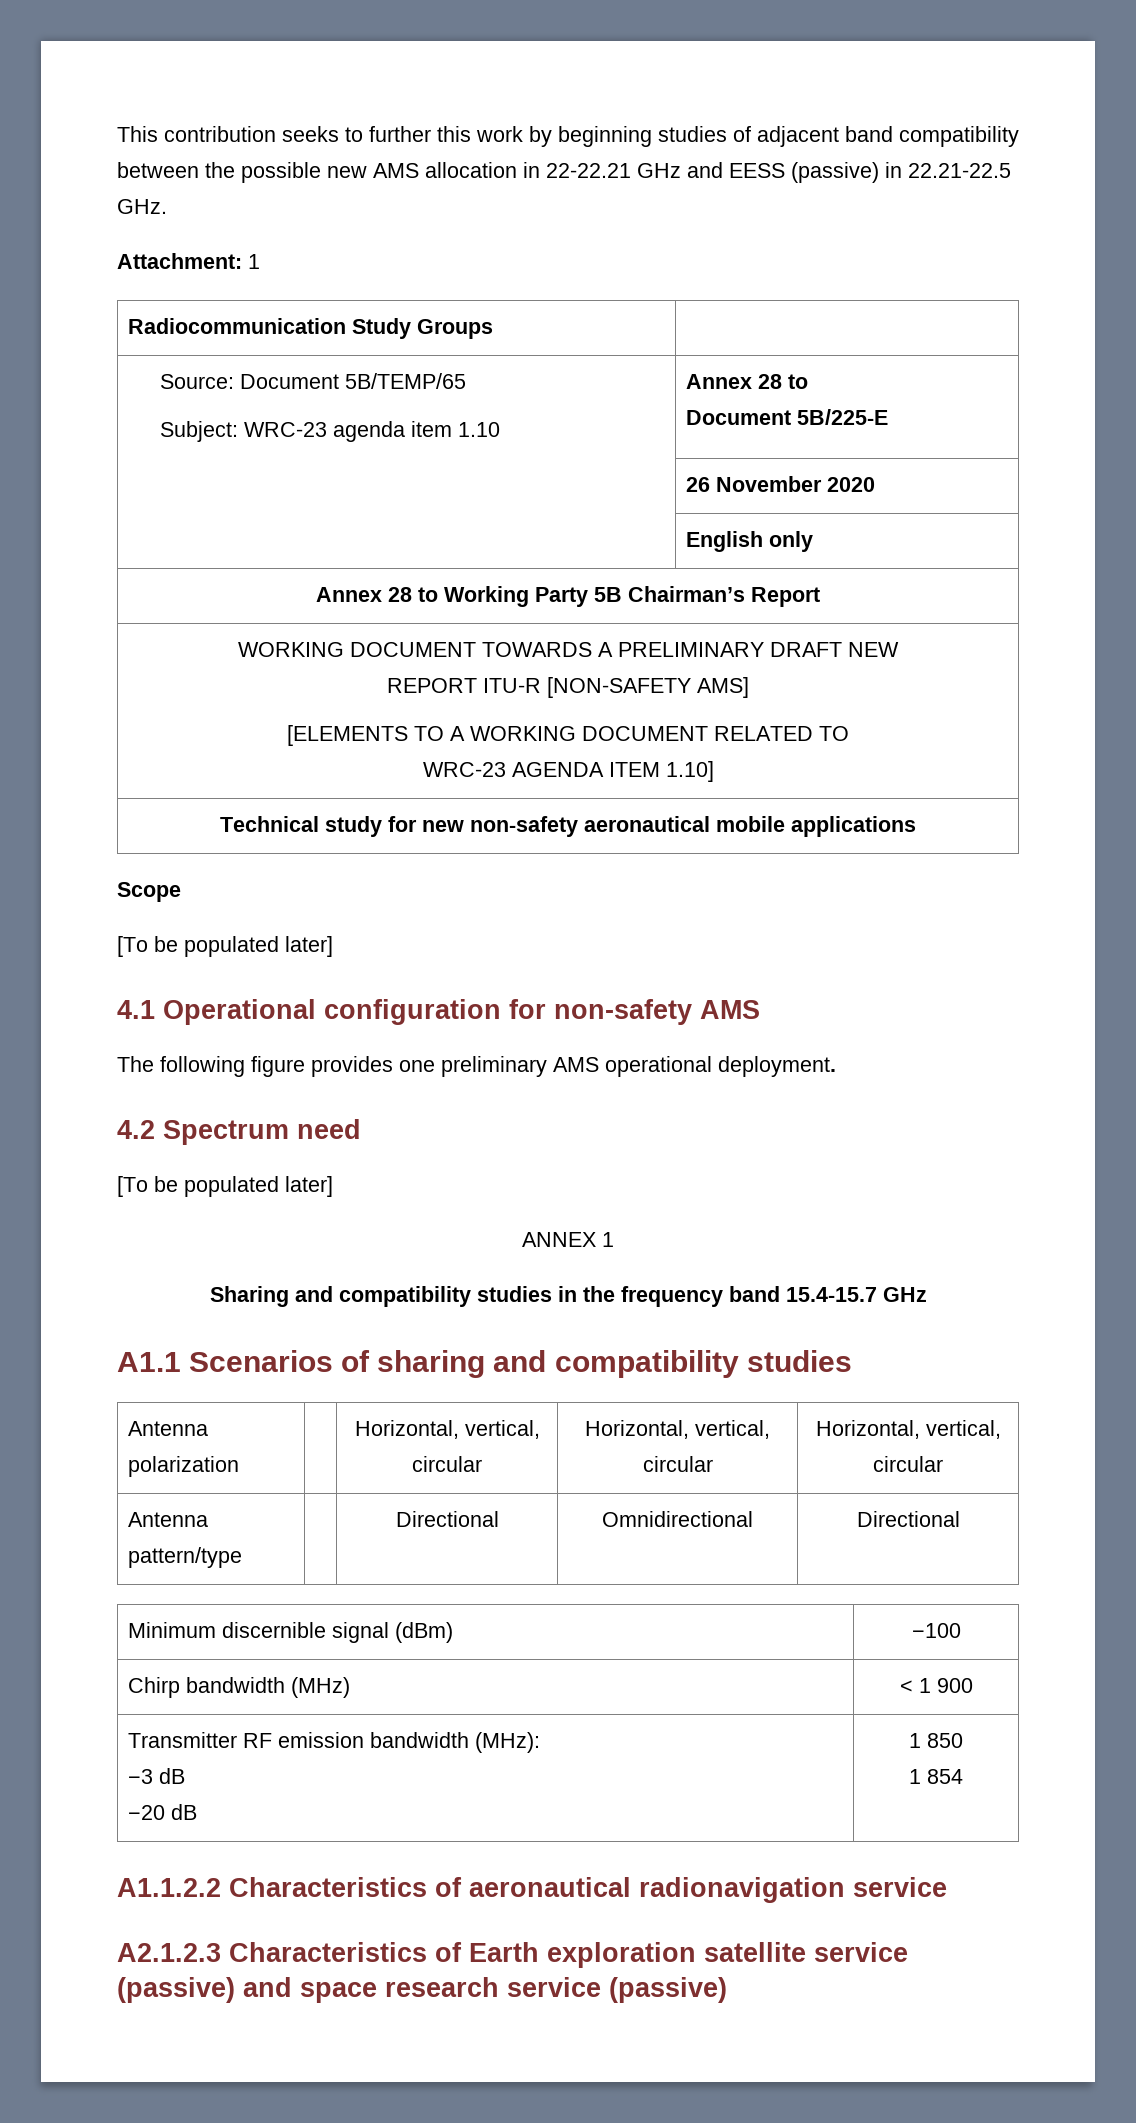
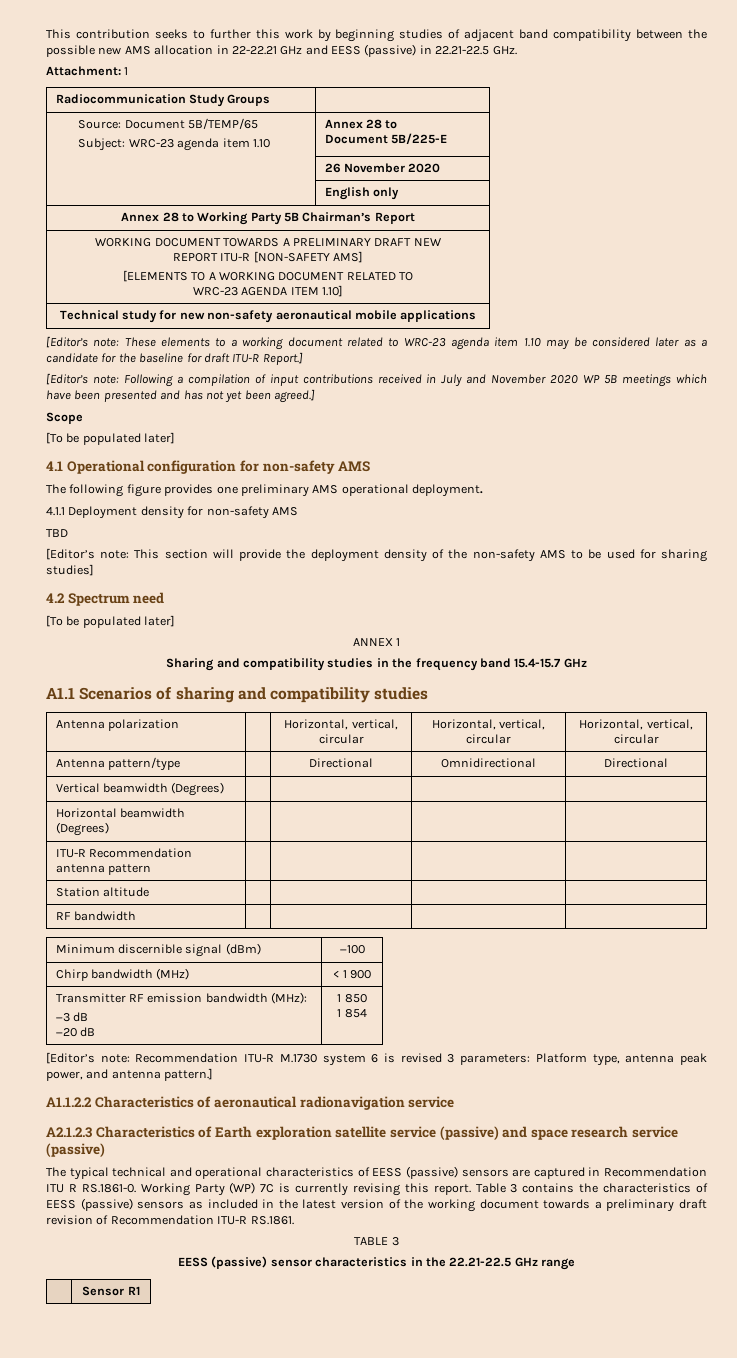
+ [Editor’s note: These elements to a working document related to WRC-23 agenda item 1.10 may be considered later as a candidate for the baseline for draft ITU-R Report.]
+ [Editor’s note: Following a compilation of input contributions received in July and November 2020 WP 5B meetings which have been presented and has not yet been agreed.]
+ 4.1.1 Deployment density for non-safety AMS
+ TBD
+ [Editor’s note: This section will provide the deployment density of the non-safety AMS to be used for sharing studies]
+ Vertical beamwidth (Degrees) | | | |
+ Horizontal beamwidth (Degrees) | | | |
+ ITU-R Recommendation antenna pattern | | | |
+ Station altitude | | | |
+ RF bandwidth | | | |
+ [Editor’s note: Recommendation ITU-R M.1730 system 6 is revised 3 parameters: Platform type, antenna peak power, and antenna pattern.]
+ The typical technical and operational characteristics of EESS (passive) sensors are captured in Recommendation ITU R RS.1861-0. Working Party (WP) 7C is currently revising this report. Table 3 contains the characteristics of EESS (passive) sensors as included in the latest version of the working document towards a preliminary draft revision of Recommendation ITU-R RS.1861.
+ TABLE 3
+ EESS (passive) sensor characteristics in the 22.21-22.5 GHz range
+ | Sensor R1

